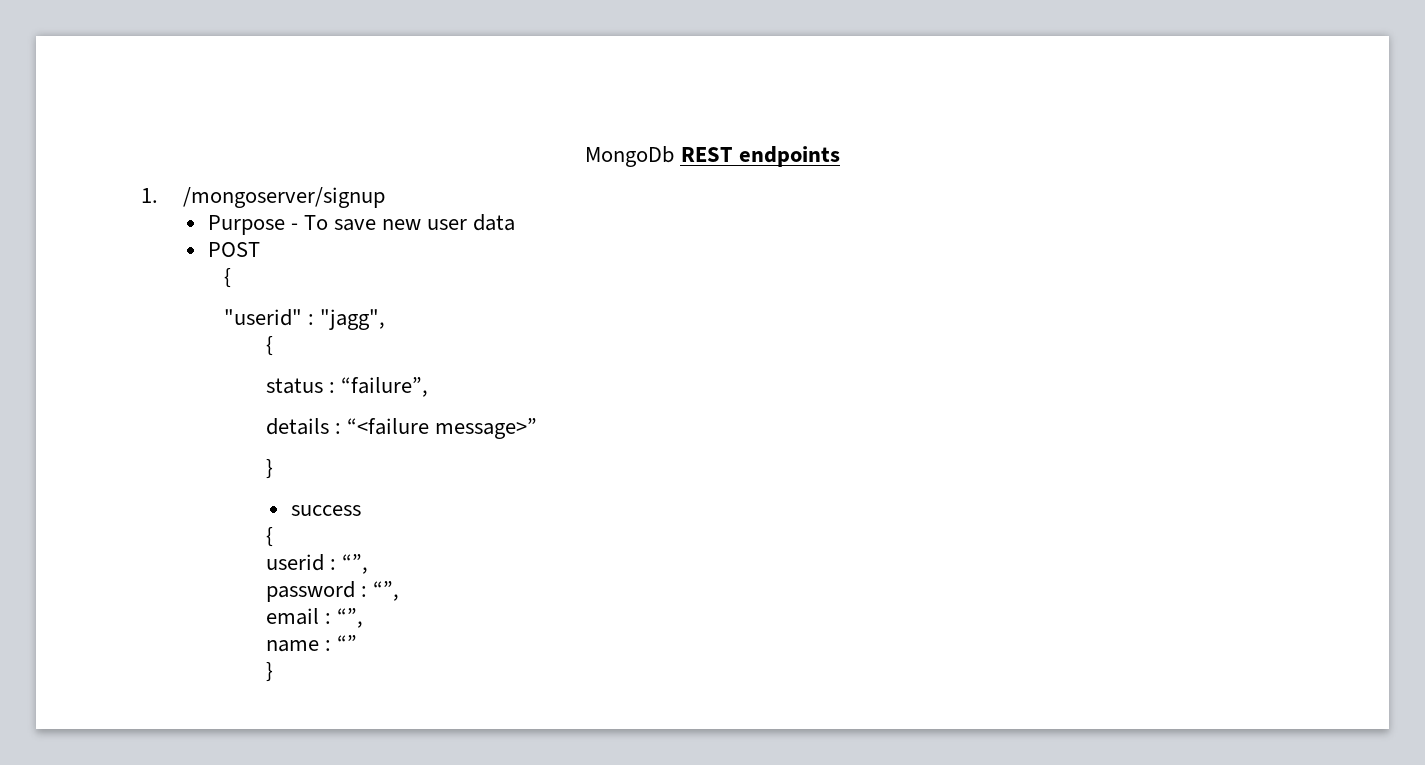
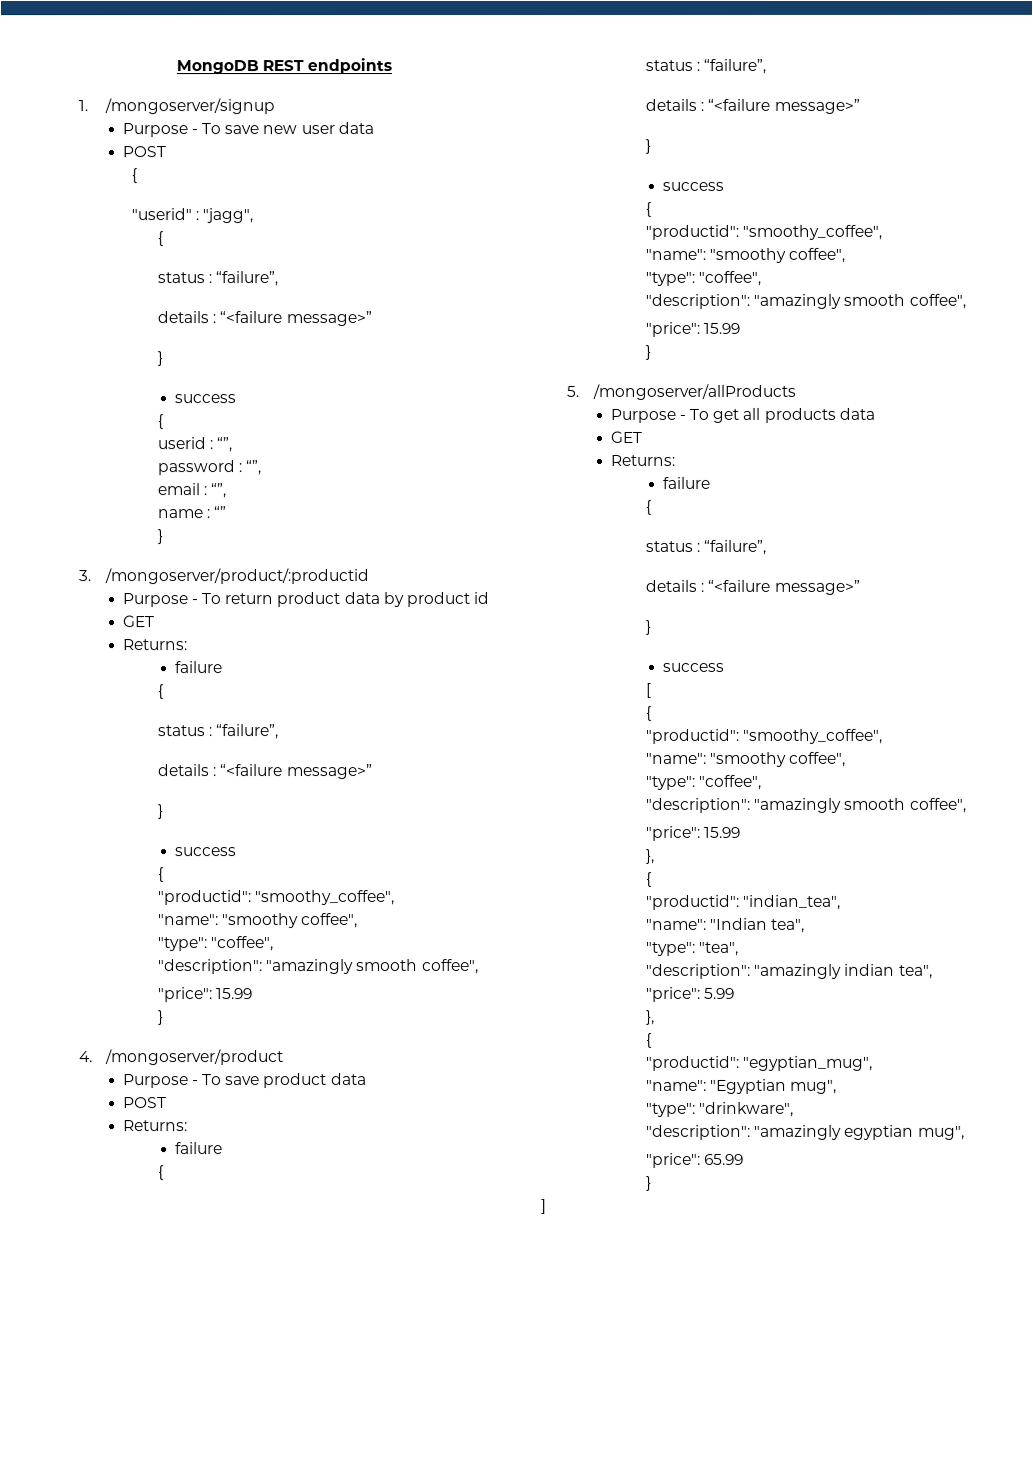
- MongoDb REST endpoints
+ MongoDB REST endpoints
+ 3. /mongoserver/product/:productid
+ Purpose - To return product data by product id
+ GET
+ Returns:
+ failure
+ {
+ status : “failure”,
+ details : “<failure message>”
+ }
+ success
+ {
+ "productid": "smoothy_coffee",
+ "name": "smoothy coffee",
+ "type": "coffee",
+ "description": "amazingly smooth coffee",
+ "price": 15.99
+ }
+ 4. /mongoserver/product
+ Purpose - To save product data
+ POST
+ Returns:
+ failure
+ {
+ status : “failure”,
+ details : “<failure message>”
+ }
+ success
+ {
+ "productid": "smoothy_coffee",
+ "name": "smoothy coffee",
+ "type": "coffee",
+ "description": "amazingly smooth coffee",
+ "price": 15.99
+ }
+ 5. /mongoserver/allProducts
+ Purpose - To get all products data
+ GET
+ Returns:
+ failure
+ {
+ status : “failure”,
+ details : “<failure message>”
+ }
+ success
+ [
+ {
+ "productid": "smoothy_coffee",
+ "name": "smoothy coffee",
+ "type": "coffee",
+ "description": "amazingly smooth coffee",
+ "price": 15.99
+ },
+ {
+ "productid": "indian_tea",
+ "name": "Indian tea",
+ "type": "tea",
+ "description": "amazingly indian tea",
+ "price": 5.99
+ },
+ {
+ "productid": "egyptian_mug",
+ "name": "Egyptian mug",
+ "type": "drinkware",
+ "description": "amazingly egyptian mug",
+ "price": 65.99
+ }
+ ]

